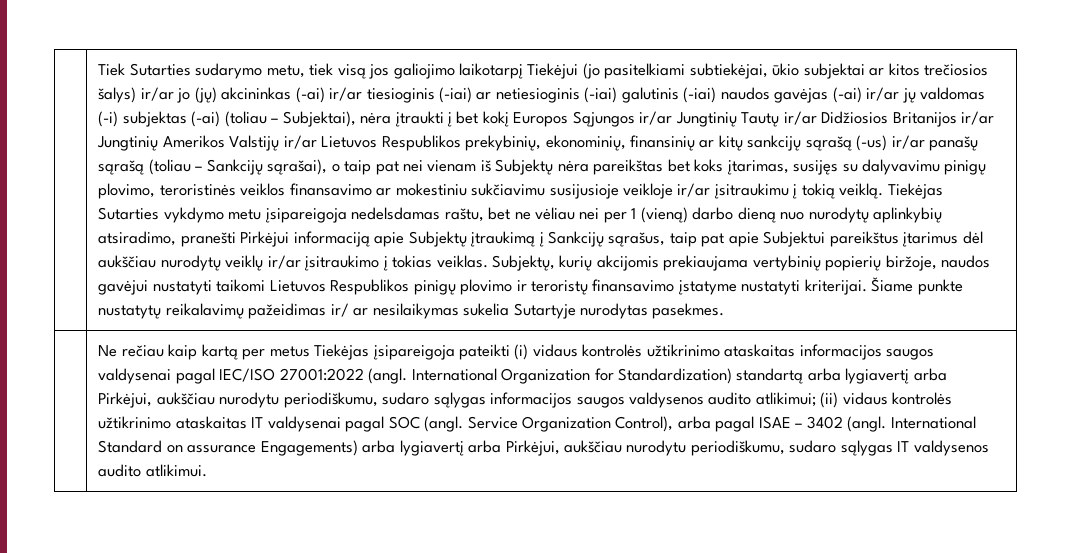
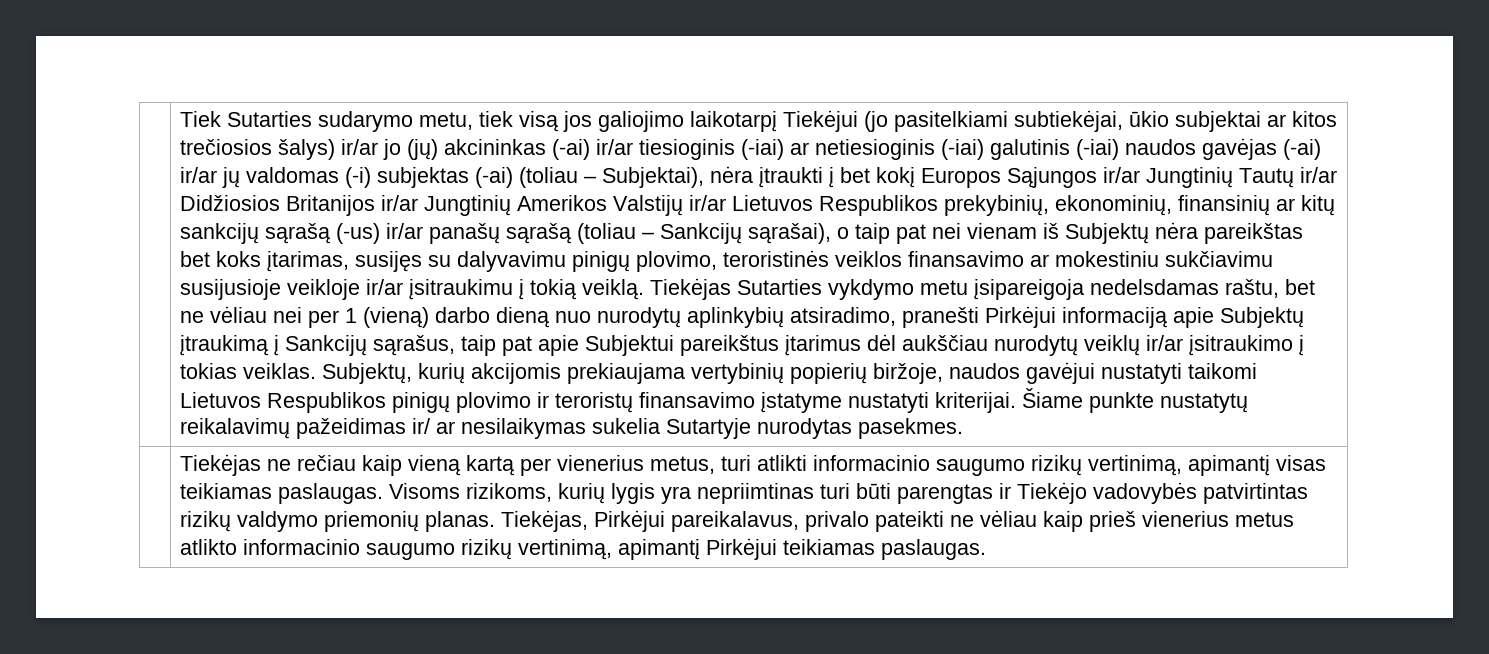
- Ne rečiau kaip kartą per metus Tiekėjas įsipareigoja pateikti (i) vidaus kontrolės užtikrinimo ataskaitas informacijos saugos valdysenai pagal IEC/ISO 27001:2022 (angl. International Organization for Standardization) standartą arba lygiavertį arba Pirkėjui, aukščiau nurodytu periodiškumu, sudaro sąlygas informacijos saugos valdysenos audito atlikimui; (ii) vidaus kontrolės užtikrinimo ataskaitas IT valdysenai pagal SOC (angl. Service Organization Control), arba pagal ISAE – 3402 (angl. International Standard on assurance Engagements) arba lygiavertį arba Pirkėjui, aukščiau nurodytu periodiškumu, sudaro sąlygas IT valdysenos audito atlikimui.
+ Tiekėjas ne rečiau kaip vieną kartą per vienerius metus, turi atlikti informacinio saugumo rizikų vertinimą, apimantį visas teikiamas paslaugas. Visoms rizikoms, kurių lygis yra nepriimtinas turi būti parengtas ir Tiekėjo vadovybės patvirtintas rizikų valdymo priemonių planas. Tiekėjas, Pirkėjui pareikalavus, privalo pateikti ne vėliau kaip prieš vienerius metus atlikto informacinio saugumo rizikų vertinimą, apimantį Pirkėjui teikiamas paslaugas.

